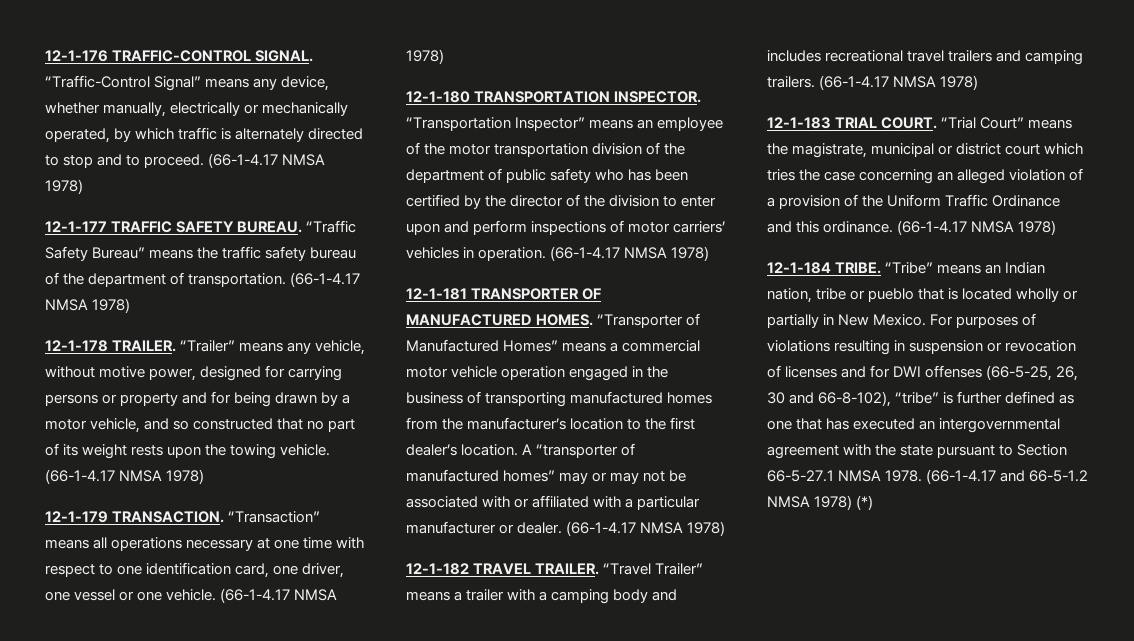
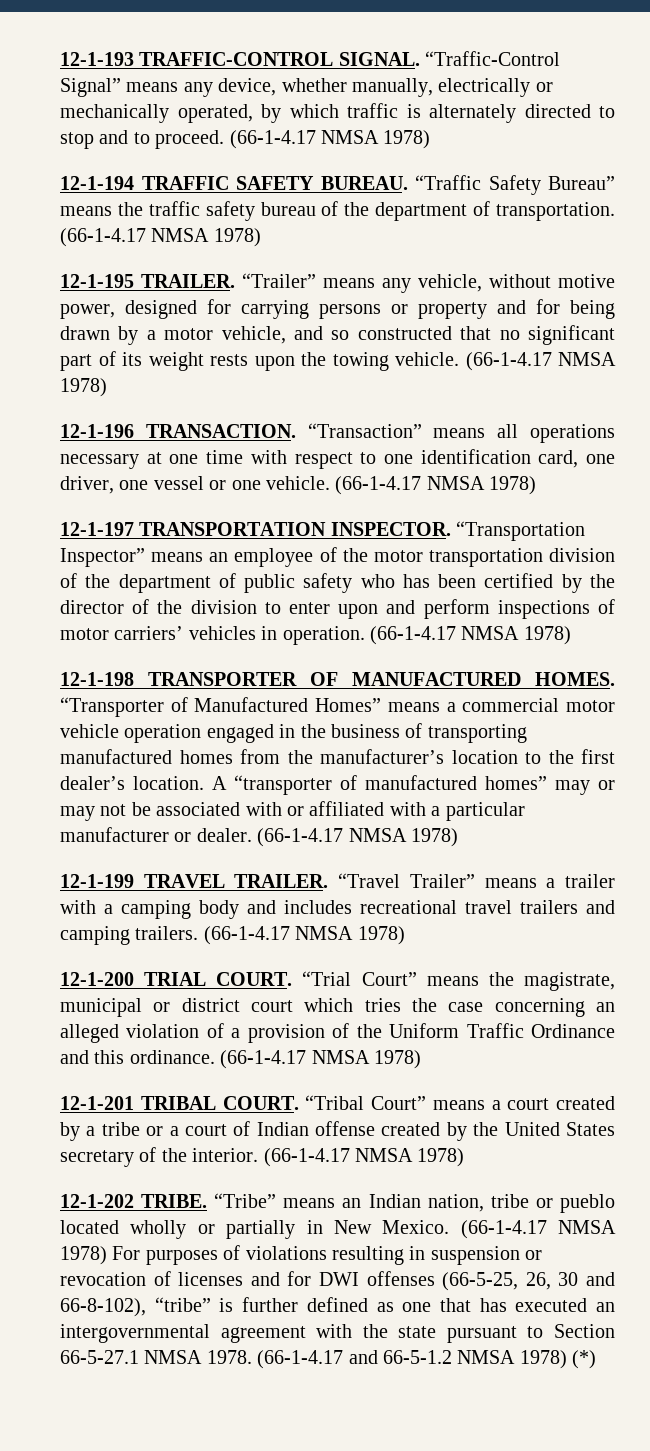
- 12-1-176 TRAFFIC-CONTROL SIGNAL.
+ 12-1-193 TRAFFIC-CONTROL SIGNAL.
- 12-1-177 TRAFFIC SAFETY BUREAU.
+ 12-1-194 TRAFFIC SAFETY BUREAU.
- 12-1-178 TRAILER.
+ 12-1-195 TRAILER.
- “Trailer” means any vehicle, without motive power, designed for carrying persons or property and for being drawn by a motor vehicle, and so constructed that no part of its weight rests upon the towing vehicle.
+ “Trailer” means any vehicle, without motive power, designed for carrying persons or property and for being drawn by a motor vehicle, and so constructed that no significant part of its weight rests upon the towing vehicle.
- 12-1-179 TRANSACTION.
+ 12-1-196 TRANSACTION.
- 12-1-180 TRANSPORTATION INSPECTOR.
+ 12-1-197 TRANSPORTATION INSPECTOR.
- 12-1-181 TRANSPORTER OF MANUFACTURED HOMES.
+ 12-1-198 TRANSPORTER OF MANUFACTURED HOMES.
- 12-1-182 TRAVEL TRAILER.
+ 12-1-199 TRAVEL TRAILER.
- 12-1-183 TRIAL COURT.
+ 12-1-200 TRIAL COURT.
- 12-1-184 TRIBE.
+ 12-1-201 TRIBAL COURT. “Tribal Court” means a court created by a tribe or a court of Indian offense created by the United States secretary of the interior. (66-1-4.17 NMSA 1978)
+ 12-1-202 TRIBE.
- “Tribe” means an Indian nation, tribe or pueblo that is located wholly or partially in New Mexico.
+ “Tribe” means an Indian nation, tribe or pueblo located wholly or partially in New Mexico.
- For purposes of violations resulting in suspension or revocation of licenses and for DWI offenses (66-5-25, 26, 30 and 66-8-102), “tribe” is further defined as one that has executed an intergovernmental agreement with the state pursuant to Section 66-5-27.1 NMSA 1978.
+ (66-1-4.17 NMSA 1978) For purposes of violations resulting in suspension or revocation of licenses and for DWI offenses (66-5-25, 26, 30 and 66-8-102), “tribe” is further defined as one that has executed an intergovernmental agreement with the state pursuant to Section 66-5-27.1 NMSA 1978.

